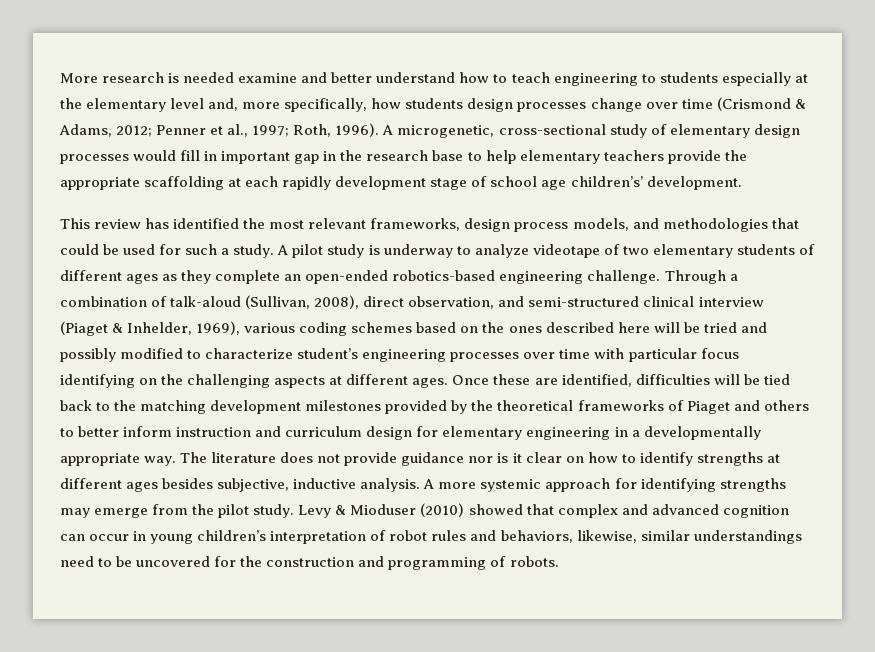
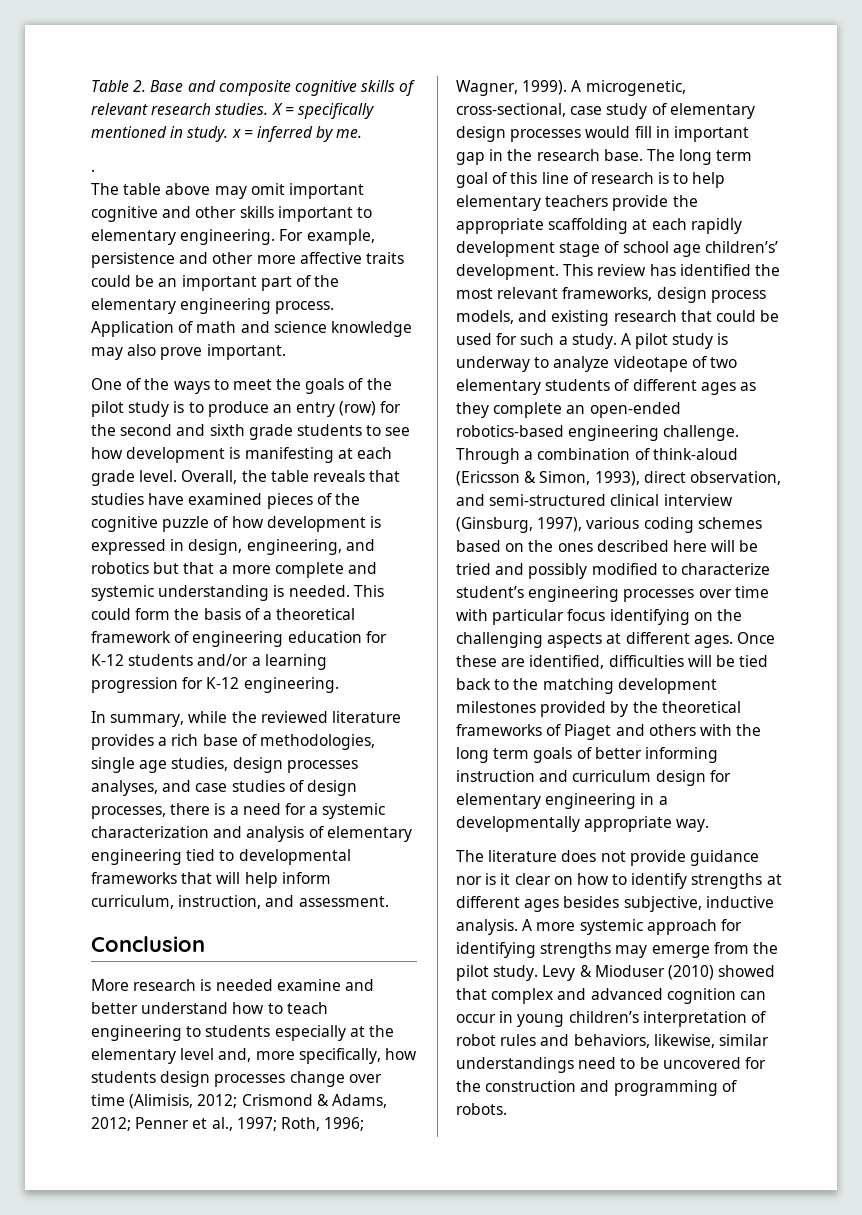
+ Table 2. Base and composite cognitive skills of relevant research studies. X = specifically mentioned in study. x = inferred by me.
+ .
+ The table above may omit important cognitive and other skills important to elementary engineering. For example, persistence and other more affective traits could be an important part of the elementary engineering process. Application of math and science knowledge may also prove important.
+ One of the ways to meet the goals of the pilot study is to produce an entry (row) for the second and sixth grade students to see how development is manifesting at each grade level. Overall, the table reveals that studies have examined pieces of the cognitive puzzle of how development is expressed in design, engineering, and robotics but that a more complete and systemic understanding is needed. This could form the basis of a theoretical framework of engineering education for K-12 students and/or a learning progression for K-12 engineering.
+ In summary, while the reviewed literature provides a rich base of methodologies, single age studies, design processes analyses, and case studies of design processes, there is a need for a systemic characterization and analysis of elementary engineering tied to developmental frameworks that will help inform curriculum, instruction, and assessment.
+ Conclusion
- More research is needed examine and better understand how to teach engineering to students especially at the elementary level and, more specifically, how students design processes change over time (Crismond & Adams, 2012;
+ More research is needed examine and better understand how to teach engineering to students especially at the elementary level and, more specifically, how students design processes change over time (Alimisis, 2012; Crismond & Adams, 2012;
- Roth, 1996). A microgenetic, cross-sectional study of elementary design processes would fill in important gap in the research base to help elementary teachers provide the appropriate scaffolding at each rapidly development stage of school age children’s’ development.
- This review has identified the most relevant frameworks, design process models, and methodologies that could be used for such a study.
+ Roth, 1996; Wagner, 1999). A microgenetic, cross-sectional, case study of elementary design processes would fill in important gap in the research base. The long term goal of this line of research is to help elementary teachers provide the appropriate scaffolding at each rapidly development stage of school age children’s’ development. This review has identified the most relevant frameworks, design process models, and existing research that could be used for such a study.
- Through a combination of talk-aloud (Sullivan, 2008), direct observation, and semi-structured clinical interview (Piaget & Inhelder, 1969), various coding schemes based on the ones described here will be tried and possibly modified to characterize student’s engineering processes over time with particular focus identifying on the challenging aspects at different ages.
+ Through a combination of think-aloud (Ericsson & Simon, 1993), direct observation, and semi-structured clinical interview (Ginsburg, 1997), various coding schemes based on the ones described here will be tried and possibly modified to characterize student’s engineering processes over time with particular focus identifying on the challenging aspects at different ages.
- Once these are identified, difficulties will be tied back to the matching development milestones provided by the theoretical frameworks of Piaget and others to better inform instruction and curriculum design for elementary engineering in a developmentally appropriate way. The literature does not provide guidance nor is it clear on how to identify strengths at different ages besides subjective, inductive analysis.
+ Once these are identified, difficulties will be tied back to the matching development milestones provided by the theoretical frameworks of Piaget and others with the long term goals of better informing instruction and curriculum design for elementary engineering in a developmentally appropriate way.
+ The literature does not provide guidance nor is it clear on how to identify strengths at different ages besides subjective, inductive analysis.

